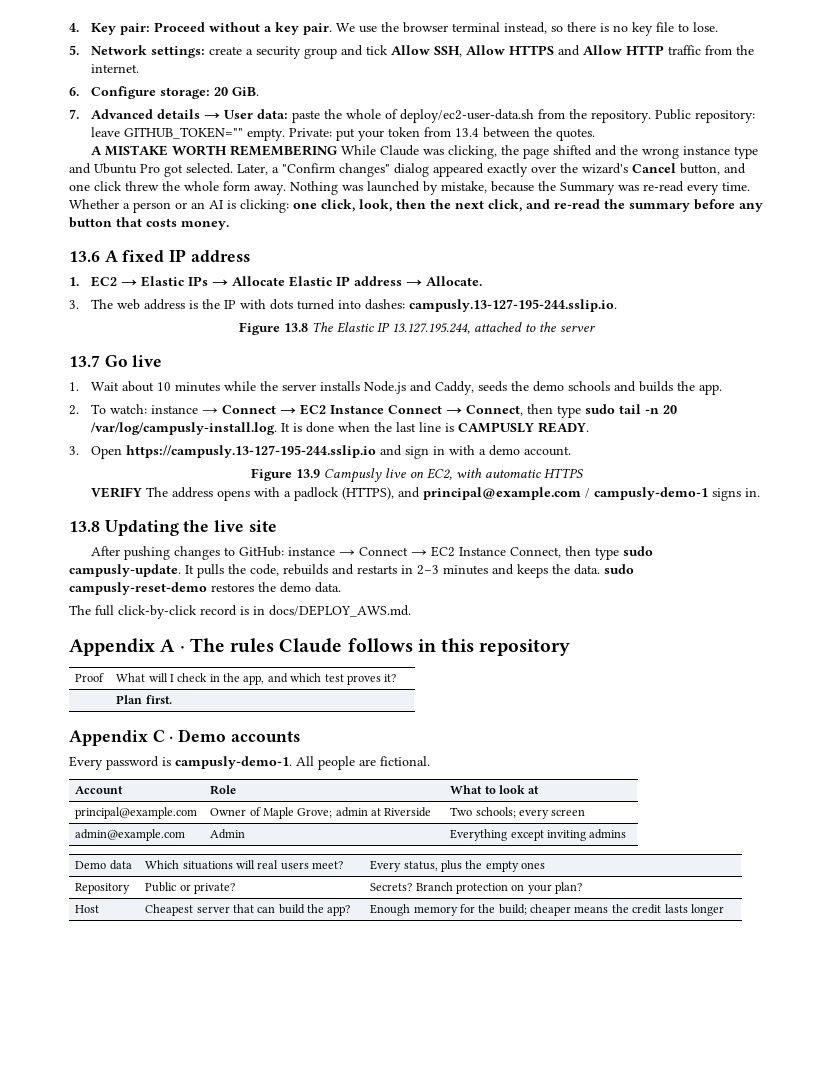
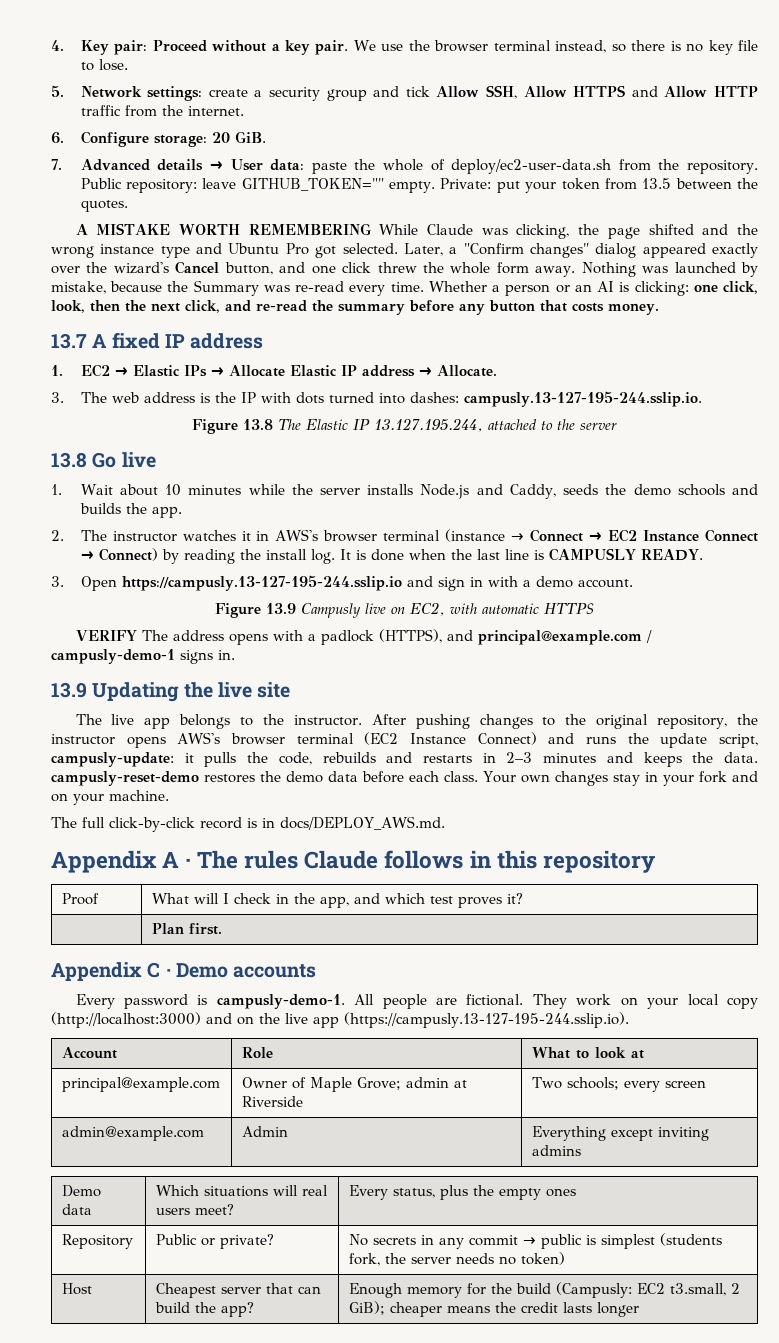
- Private: put your token from 13.4 between the quotes.
+ Private: put your token from 13.5 between the quotes.
- 13.6 A fixed IP address
+ 13.7 A fixed IP address
- 13.7 Go live
+ 13.8 Go live
- 2. To watch: instance → Connect → EC2 Instance Connect → Connect, then type sudo tail -n 20 /var/log/campusly-install.log. It is done when the last line is CAMPUSLY READY.
+ 2. The instructor watches it in AWS's browser terminal (instance → Connect → EC2 Instance Connect → Connect) by reading the install log. It is done when the last line is CAMPUSLY READY.
- 13.8 Updating the live site
+ 13.9 Updating the live site
- After pushing changes to GitHub: instance → Connect → EC2 Instance Connect, then type sudo campusly-update. It pulls the code, rebuilds and restarts in 2–3 minutes and keeps the data. sudo campusly-reset-demo restores the demo data.
+ The live app belongs to the instructor. After pushing changes to the original repository, the instructor opens AWS's browser terminal (EC2 Instance Connect) and runs the update script, campusly-update: it pulls the code, rebuilds and restarts in 2–3 minutes and keeps the data. campusly-reset-demo restores the demo data before each class. Your own changes stay in your fork and on your machine.
+ They work on your local copy (http://localhost:3000) and on the live app (https://campusly.13-127-195-244.sslip.io).
- Repository | Public or private? | Secrets? Branch protection on your plan?
+ Repository | Public or private? | No secrets in any commit → public is simplest (students fork, the server needs no token)
- Host | Cheapest server that can build the app? | Enough memory for the build; cheaper means the credit lasts longer
+ Host | Cheapest server that can build the app? | Enough memory for the build (Campusly: EC2 t3.small, 2 GiB); cheaper means the credit lasts longer

